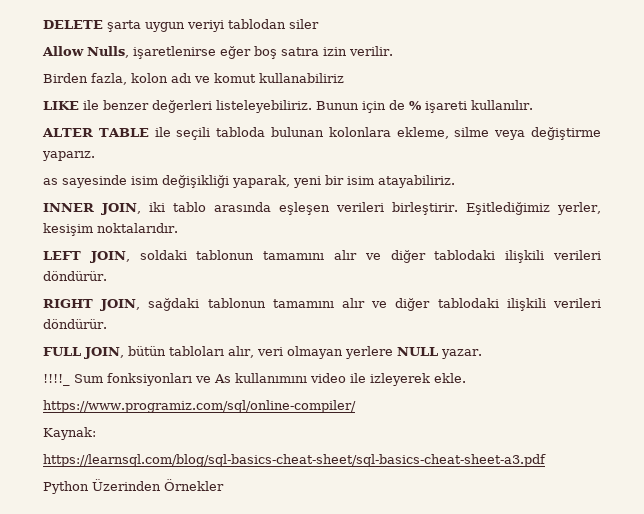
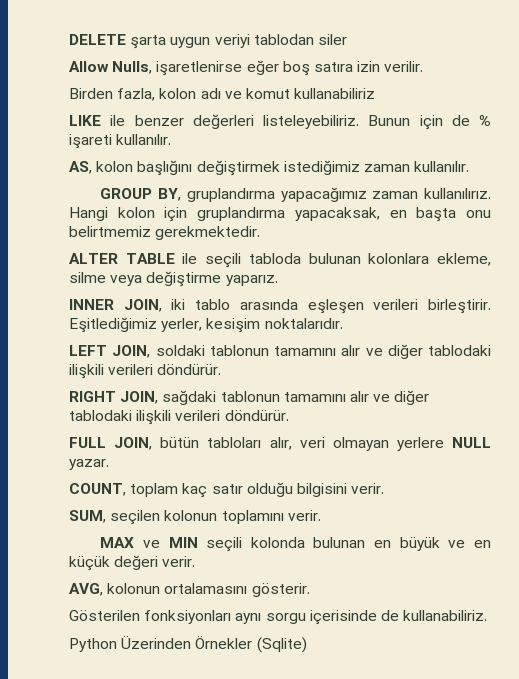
+ AS, kolon başlığını değiştirmek istediğimiz zaman kullanılır.
+ GROUP BY, gruplandırma yapacağımız zaman kullanılırız. Hangi kolon için gruplandırma yapacaksak, en başta onu belirtmemiz gerekmektedir.
- as sayesinde isim değişikliği yaparak, yeni bir isim atayabiliriz.
- !!!!_ Sum fonksiyonları ve As kullanımını video ile izleyerek ekle.
- https://www.programiz.com/sql/online-compiler/
- Kaynak:
- https://learnsql.com/blog/sql-basics-cheat-sheet/sql-basics-cheat-sheet-a3.pdf
+ COUNT, toplam kaç satır olduğu bilgisini verir.
+ SUM, seçilen kolonun toplamını verir.
+ MAX ve MIN seçili kolonda bulunan en büyük ve en küçük değeri verir.
+ AVG, kolonun ortalamasını gösterir.
+ Gösterilen fonksiyonları aynı sorgu içerisinde de kullanabiliriz.
- Python Üzerinden Örnekler
+ Python Üzerinden Örnekler (Sqlite)

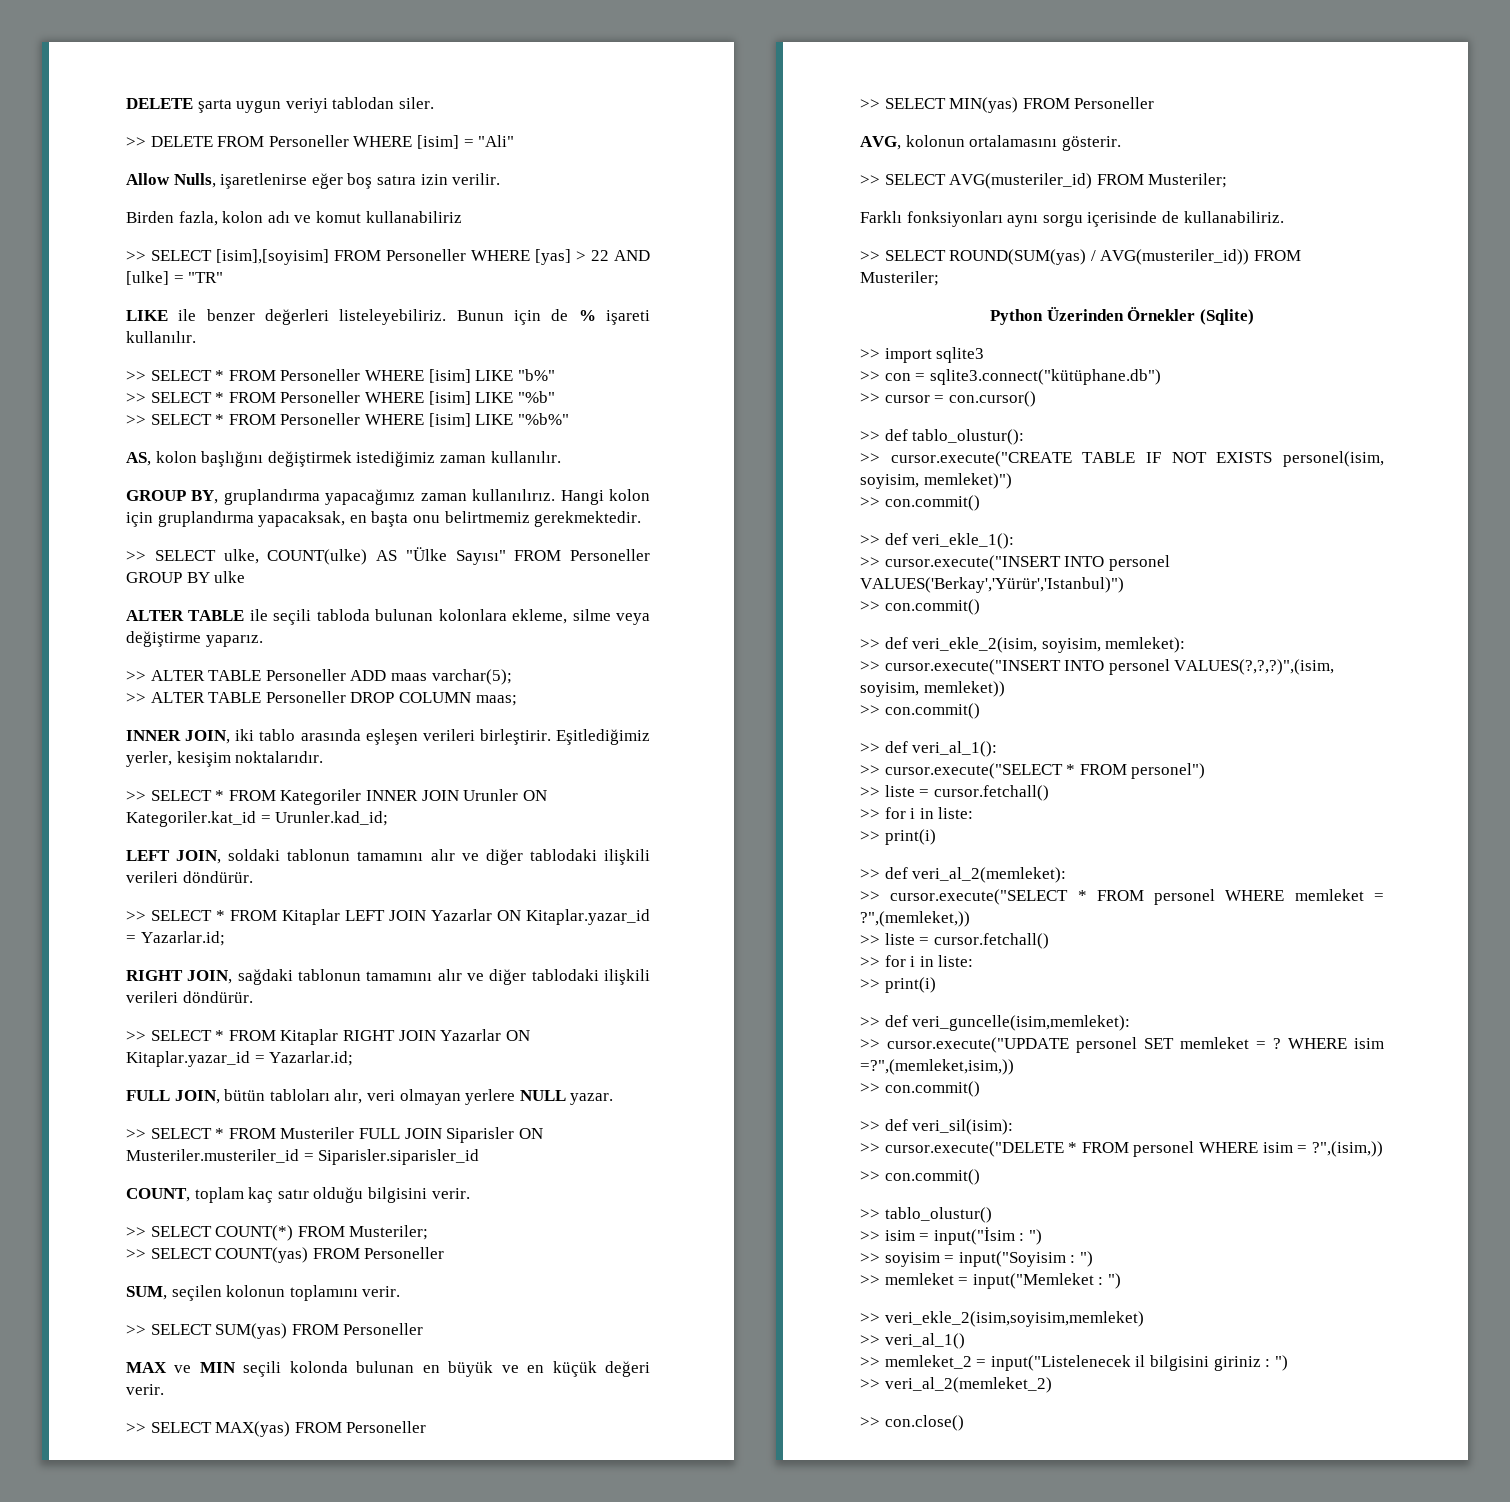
- DELETE şarta uygun veriyi tablodan siler
+ DELETE şarta uygun veriyi tablodan siler.
+ >> DELETE FROM Personeller WHERE [isim] = "Ali"
+ >> SELECT [isim],[soyisim] FROM Personeller WHERE [yas] > 22 AND [ulke] = "TR"
+ >> SELECT * FROM Personeller WHERE [isim] LIKE "b%"
+ >> SELECT * FROM Personeller WHERE [isim] LIKE "%b"
+ >> SELECT * FROM Personeller WHERE [isim] LIKE "%b%"
+ >> SELECT ulke, COUNT(ulke) AS "Ülke Sayısı" FROM Personeller GROUP BY ulke
+ >> ALTER TABLE Personeller ADD maas varchar(5);
+ >> ALTER TABLE Personeller DROP COLUMN maas;
+ >> SELECT * FROM Kategoriler INNER JOIN Urunler ON Kategoriler.kat_id = Urunler.kad_id;
+ >> SELECT * FROM Kitaplar LEFT JOIN Yazarlar ON Kitaplar.yazar_id = Yazarlar.id;
+ >> SELECT * FROM Kitaplar RIGHT JOIN Yazarlar ON Kitaplar.yazar_id = Yazarlar.id;
+ >> SELECT * FROM Musteriler FULL JOIN Siparisler ON Musteriler.musteriler_id = Siparisler.siparisler_id
+ >> SELECT COUNT(*) FROM Musteriler;
+ >> SELECT COUNT(yas) FROM Personeller
+ >> SELECT SUM(yas) FROM Personeller
+ >> SELECT MAX(yas) FROM Personeller
+ >> SELECT MIN(yas) FROM Personeller
  AVG, kolonun ortalamasını gösterir.
- Gösterilen fonksiyonları aynı sorgu içerisinde de kullanabiliriz.
+ >> SELECT AVG(musteriler_id) FROM Musteriler;
+ Farklı fonksiyonları aynı sorgu içerisinde de kullanabiliriz.
+ >> SELECT ROUND(SUM(yas) / AVG(musteriler_id)) FROM Musteriler;
  Python Üzerinden Örnekler (Sqlite)
+ >> import sqlite3
+ >> con = sqlite3.connect("kütüphane.db")
+ >> cursor = con.cursor()
+ >> def tablo_olustur():
+ >> cursor.execute("CREATE TABLE IF NOT EXISTS personel(isim, soyisim, memleket)")
+ >> con.commit()
+ >> def veri_ekle_1():
+ >> cursor.execute("INSERT INTO personel VALUES('Berkay','Yürür','Istanbul)")
+ >> con.commit()
+ >> def veri_ekle_2(isim, soyisim, memleket):
+ >> cursor.execute("INSERT INTO personel VALUES(?,?,?)",(isim, soyisim, memleket))
+ >> con.commit()
+ >> def veri_al_1():
+ >> cursor.execute("SELECT * FROM personel")
+ >> liste = cursor.fetchall()
+ >> for i in liste:
+ >> print(i)
+ >> def veri_al_2(memleket):
+ >> cursor.execute("SELECT * FROM personel WHERE memleket = ?",(memleket,))
+ >> liste = cursor.fetchall()
+ >> for i in liste:
+ >> print(i)
+ >> def veri_guncelle(isim,memleket):
+ >> cursor.execute("UPDATE personel SET memleket = ? WHERE isim =?",(memleket,isim,))
+ >> con.commit()
+ >> def veri_sil(isim):
+ >> cursor.execute("DELETE * FROM personel WHERE isim = ?",(isim,))
+ >> con.commit()
+ >> tablo_olustur()
+ >> isim = input("İsim : ")
+ >> soyisim = input("Soyisim : ")
+ >> memleket = input("Memleket : ")
+ >> veri_ekle_2(isim,soyisim,memleket)
+ >> veri_al_1()
+ >> memleket_2 = input("Listelenecek il bilgisini giriniz : ")
+ >> veri_al_2(memleket_2)
+ >> con.close()

